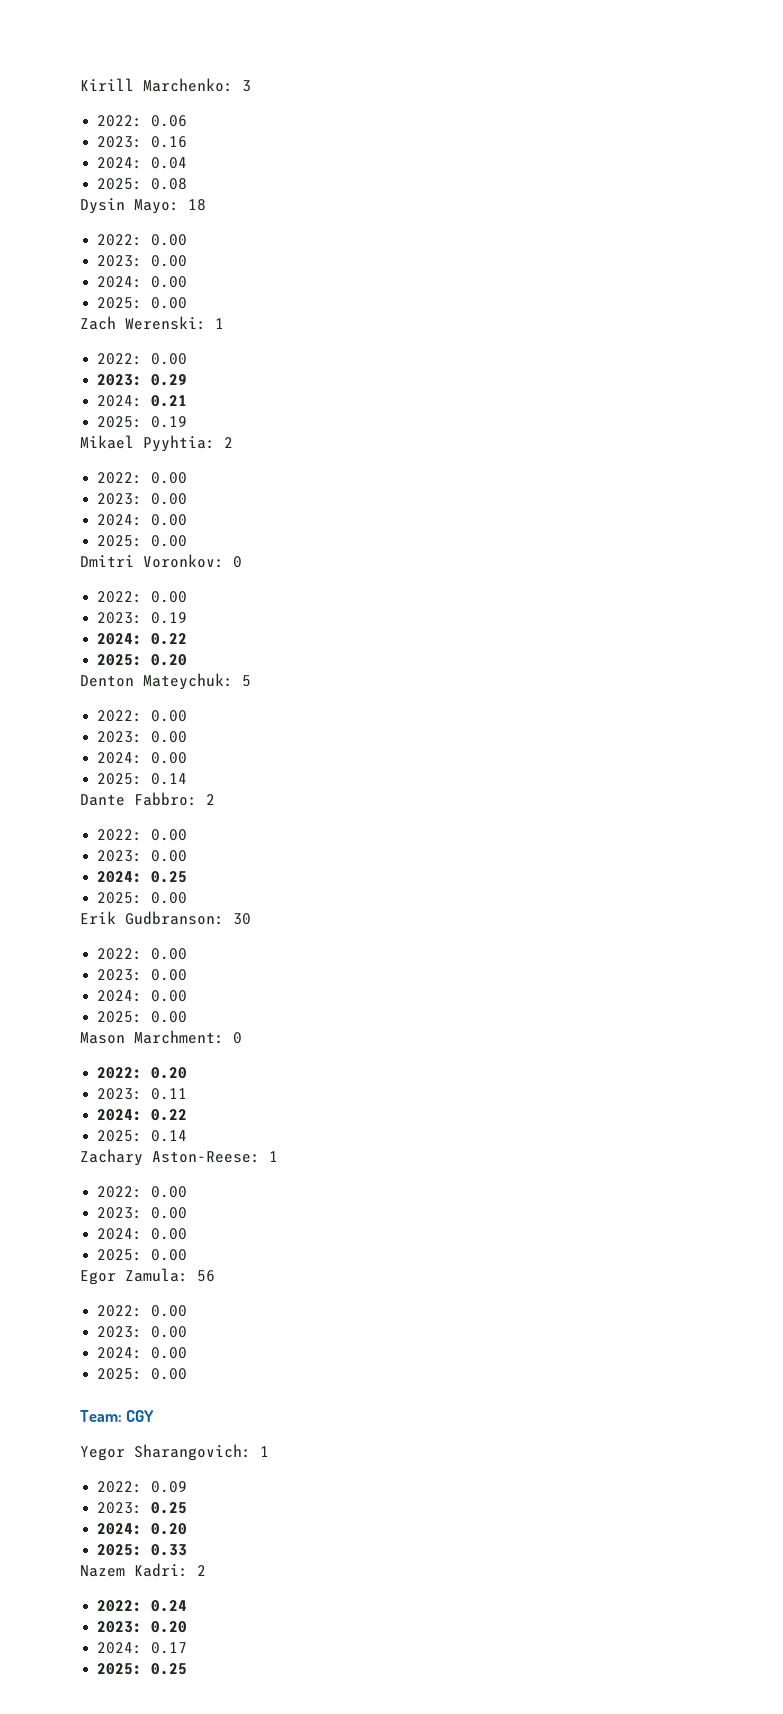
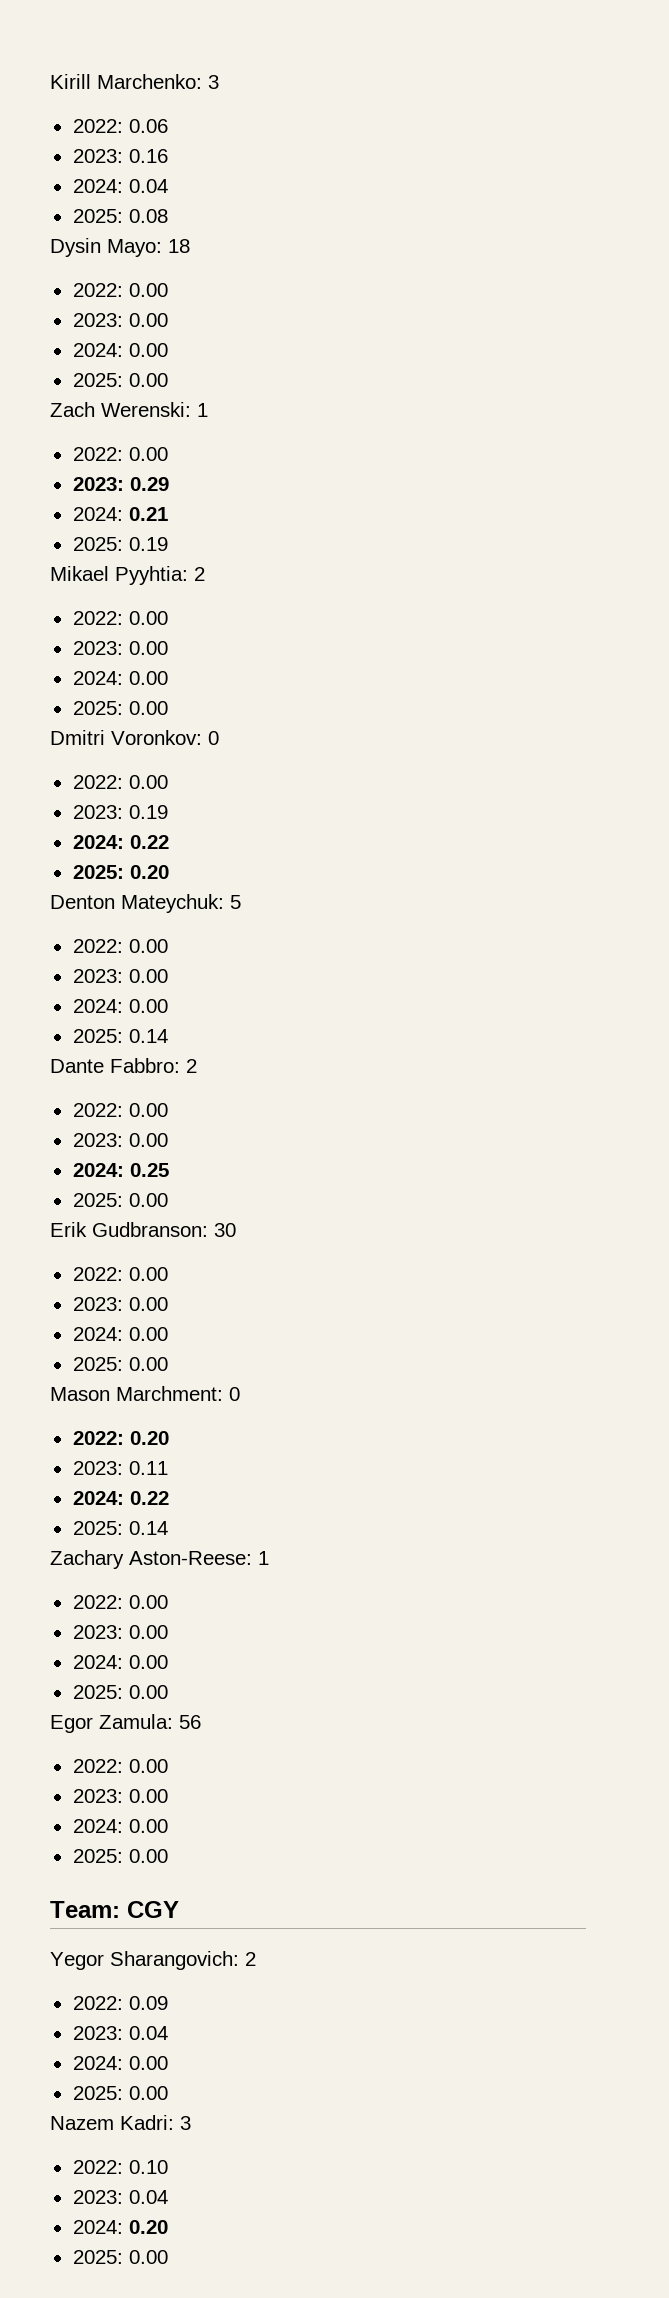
- Yegor Sharangovich: 1
+ Yegor Sharangovich: 2
  2022: 0.09
- 2023: 0.25
+ 2023: 0.04
+ 2024: 0.00
+ 2025: 0.00
+ Nazem Kadri: 3
+ 2022: 0.10
+ 2023: 0.04
  2024: 0.20
- 2025: 0.33
- Nazem Kadri: 2
- 2022: 0.24
- 2023: 0.20
- 2024: 0.17
- 2025: 0.25
+ 2025: 0.00

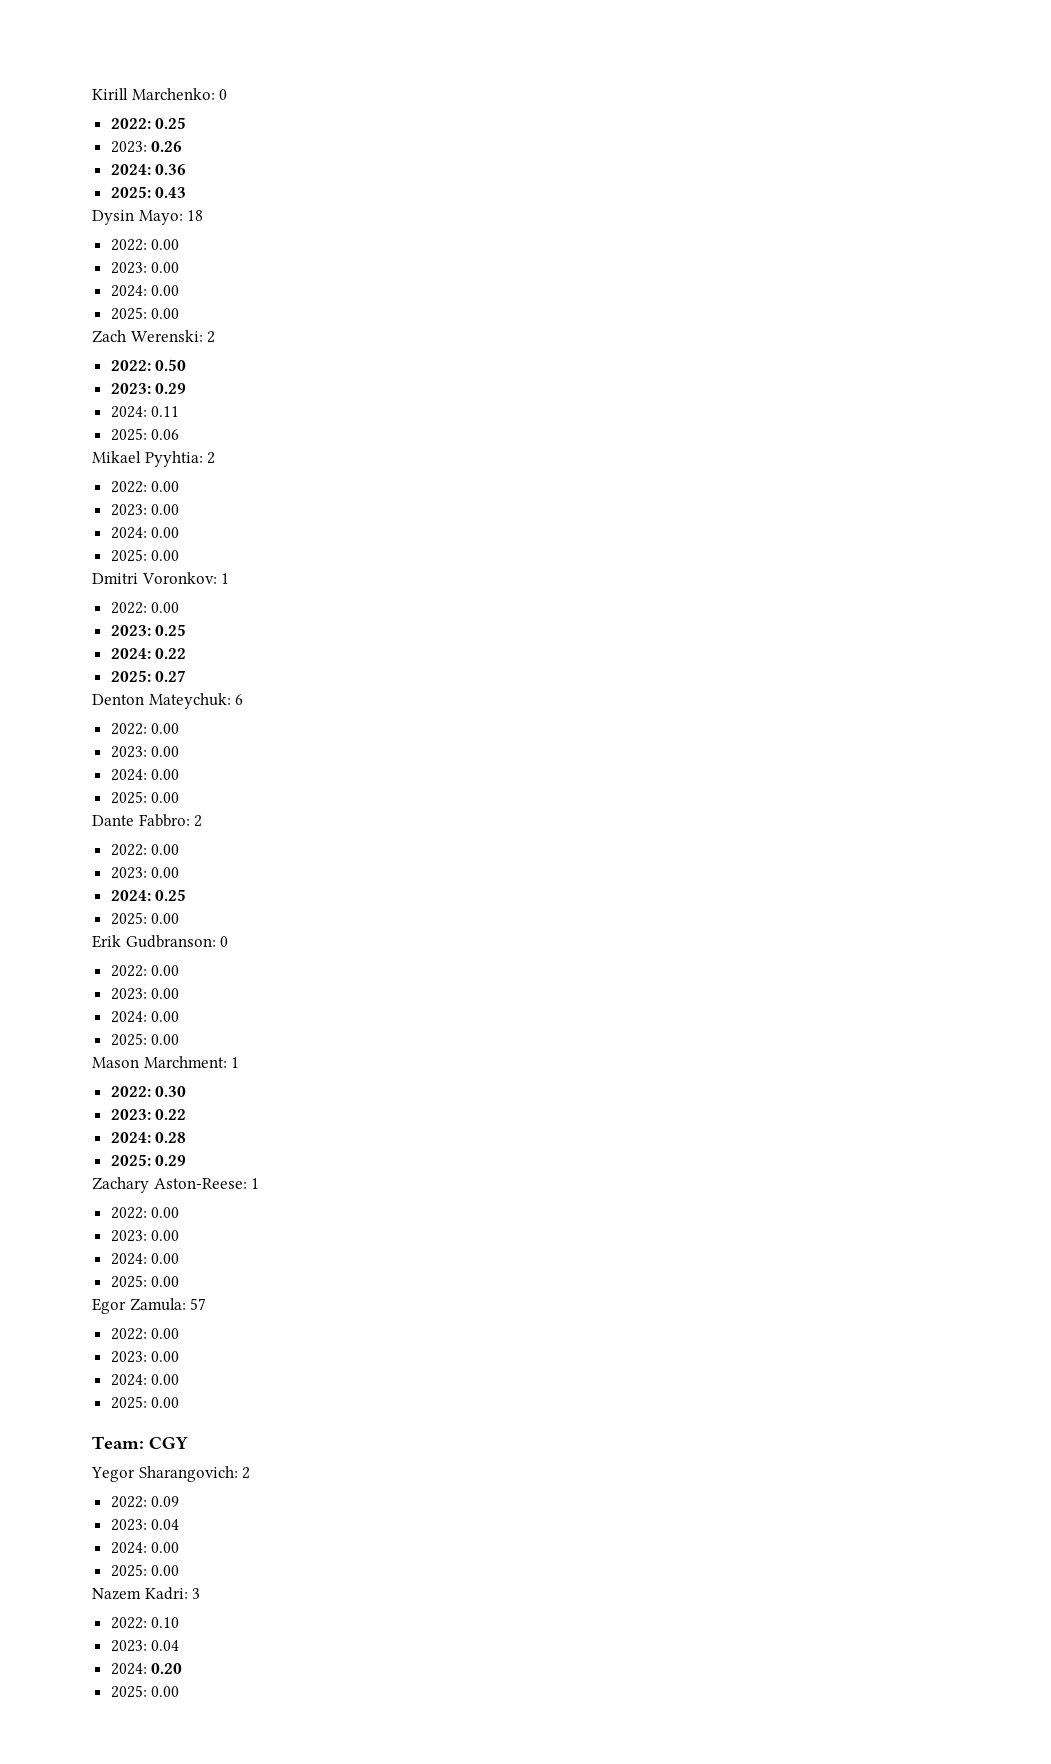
- Kirill Marchenko: 3
- 2022: 0.06
- 2023: 0.16
- 2024: 0.04
- 2025: 0.08
+ Kirill Marchenko: 0
+ 2022: 0.25
+ 2023: 0.26
+ 2024: 0.36
+ 2025: 0.43
- Zach Werenski: 1
- 2022: 0.00
+ Zach Werenski: 2
+ 2022: 0.50
- 2024: 0.21
- 2025: 0.19
+ 2024: 0.11
+ 2025: 0.06
- Dmitri Voronkov: 0
+ Dmitri Voronkov: 1
  2022: 0.00
- 2023: 0.19
+ 2023: 0.25
  2024: 0.22
- 2025: 0.20
+ 2025: 0.27
- Denton Mateychuk: 5
+ Denton Mateychuk: 6
  2022: 0.00
  2023: 0.00
  2024: 0.00
- 2025: 0.14
+ 2025: 0.00
- Erik Gudbranson: 30
+ Erik Gudbranson: 0
- Mason Marchment: 0
- 2022: 0.20
- 2023: 0.11
- 2024: 0.22
- 2025: 0.14
+ Mason Marchment: 1
+ 2022: 0.30
+ 2023: 0.22
+ 2024: 0.28
+ 2025: 0.29
- Egor Zamula: 56
+ Egor Zamula: 57

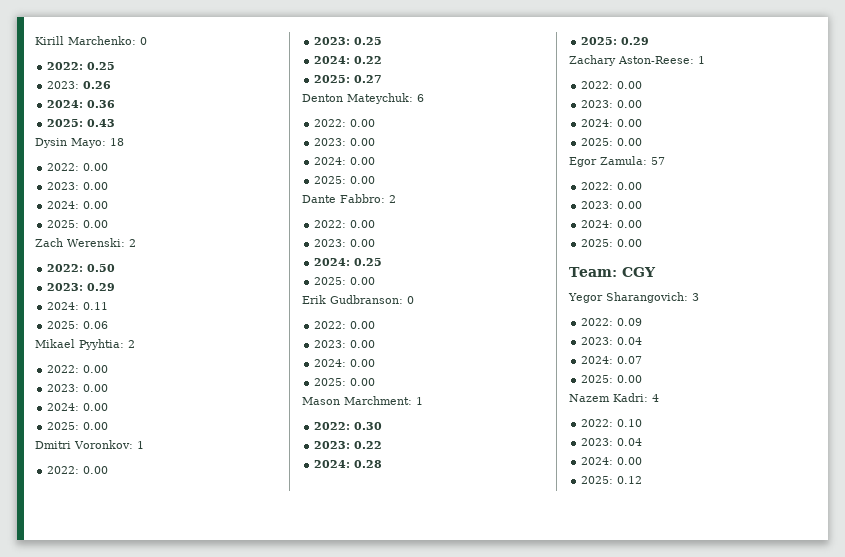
- Yegor Sharangovich: 2
+ Yegor Sharangovich: 3
  2022: 0.09
  2023: 0.04
- 2024: 0.00
+ 2024: 0.07
- Nazem Kadri: 3
+ Nazem Kadri: 4
  2022: 0.10
  2023: 0.04
- 2024: 0.20
- 2025: 0.00
+ 2024: 0.00
+ 2025: 0.12

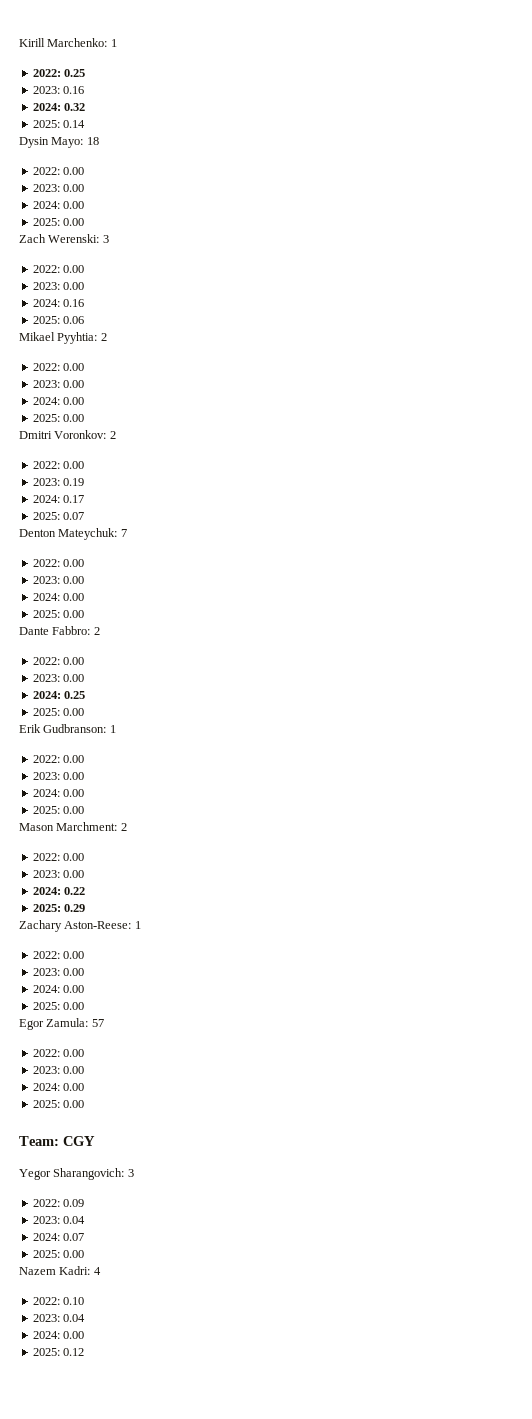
- Kirill Marchenko: 0
+ Kirill Marchenko: 1
- 2023: 0.26
- 2024: 0.36
- 2025: 0.43
+ 2023: 0.16
+ 2024: 0.32
+ 2025: 0.14
- Zach Werenski: 2
- 2022: 0.50
- 2023: 0.29
- 2024: 0.11
+ Zach Werenski: 3
+ 2022: 0.00
+ 2023: 0.00
+ 2024: 0.16
- Dmitri Voronkov: 1
+ Dmitri Voronkov: 2
  2022: 0.00
- 2023: 0.25
- 2024: 0.22
- 2025: 0.27
+ 2023: 0.19
+ 2024: 0.17
+ 2025: 0.07
- Denton Mateychuk: 6
+ Denton Mateychuk: 7
- Erik Gudbranson: 0
+ Erik Gudbranson: 1
- Mason Marchment: 1
- 2022: 0.30
- 2023: 0.22
- 2024: 0.28
+ Mason Marchment: 2
+ 2022: 0.00
+ 2023: 0.00
+ 2024: 0.22

